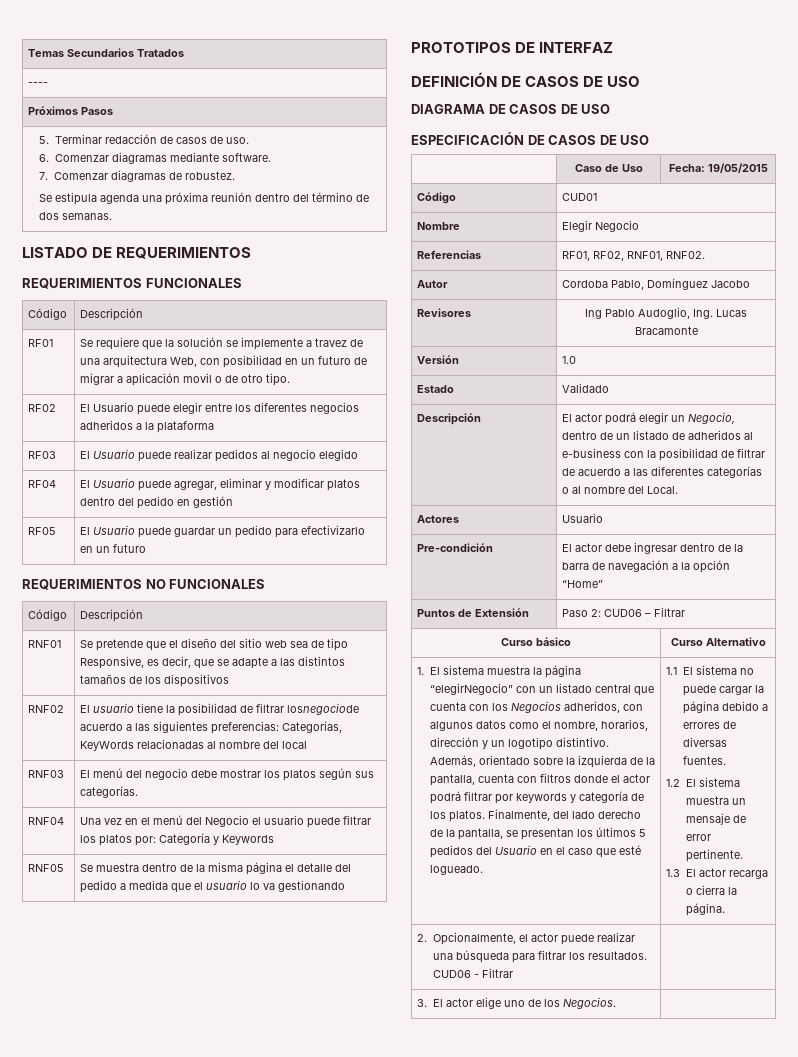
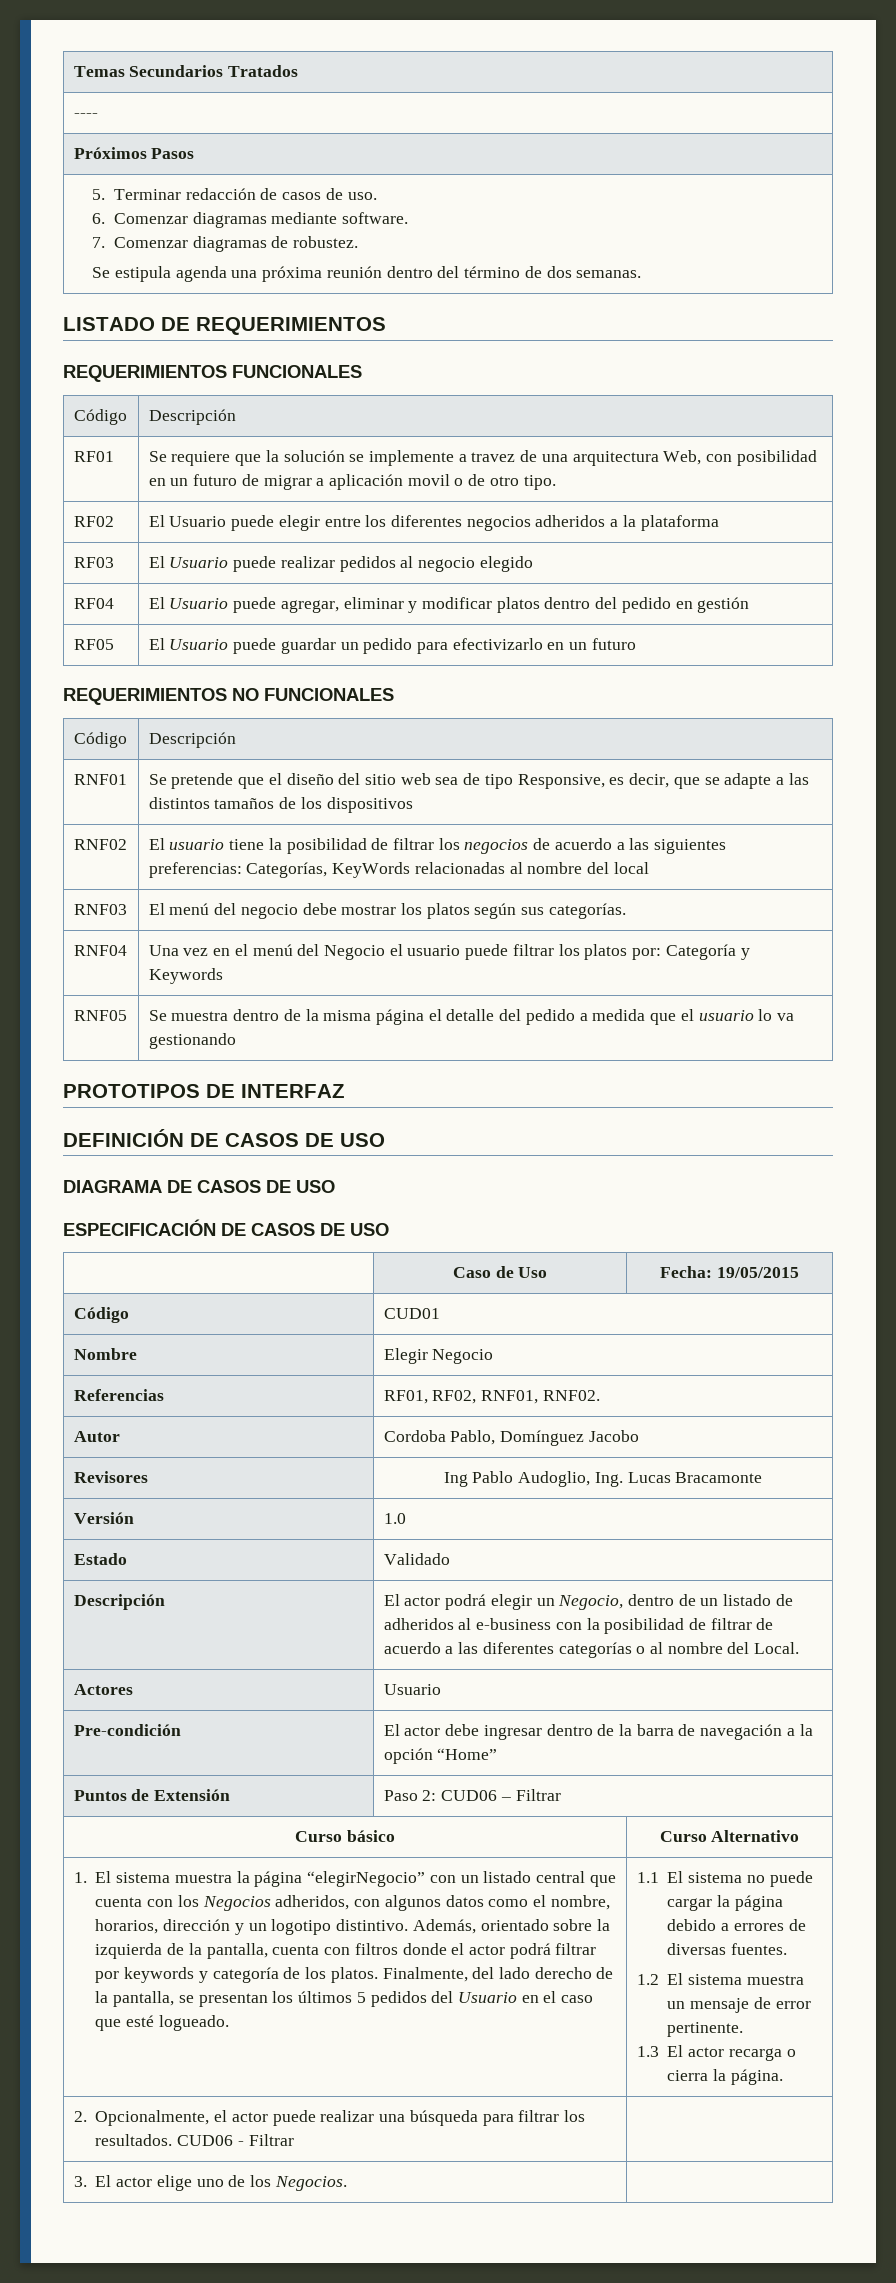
- RNF02 | El usuario tiene la posibilidad de filtrar losnegociode acuerdo a las siguientes preferencias: Categorías, KeyWords relacionadas al nombre del local
+ RNF02 | El usuario tiene la posibilidad de filtrar los negocios de acuerdo a las siguientes preferencias: Categorías, KeyWords relacionadas al nombre del local

